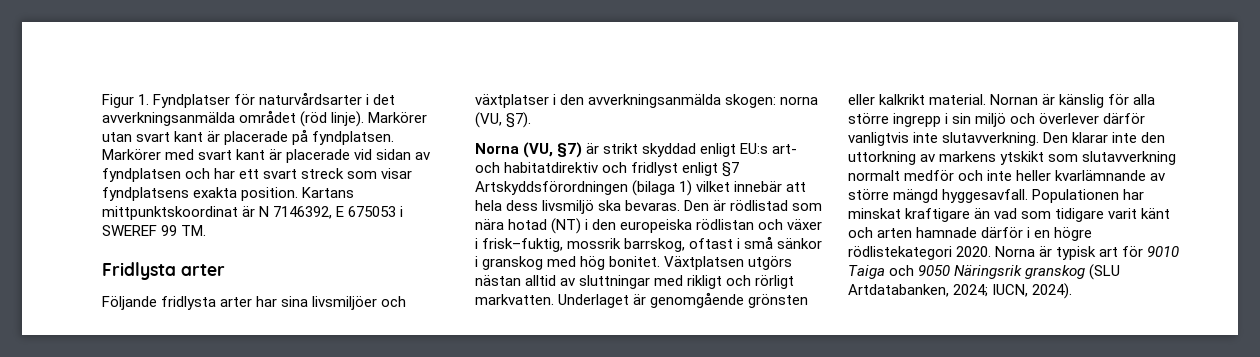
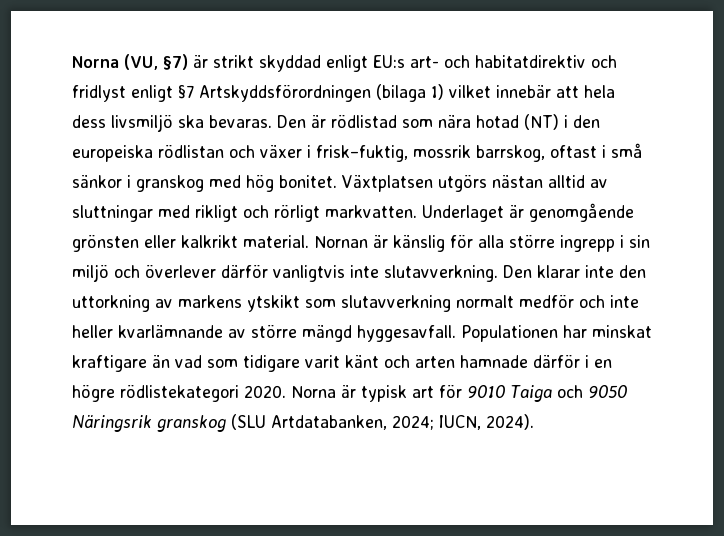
- Figur 1. Fyndplatser för naturvårdsarter i det avverkningsanmälda området (röd linje). Markörer utan svart kant är placerade på fyndplatsen. Markörer med svart kant är placerade vid sidan av fyndplatsen och har ett svart streck som visar fyndplatsens exakta position. Kartans mittpunktskoordinat är N 7146392, E 675053 i SWEREF 99 TM.
- Fridlysta arter
- Följande fridlysta arter har sina livsmiljöer och växtplatser i den avverkningsanmälda skogen: norna (VU, §7).

